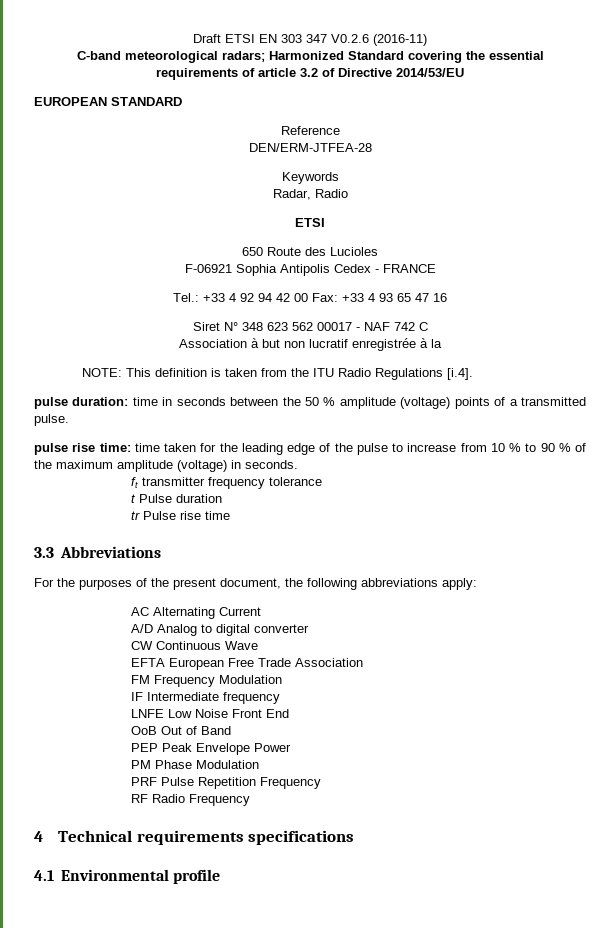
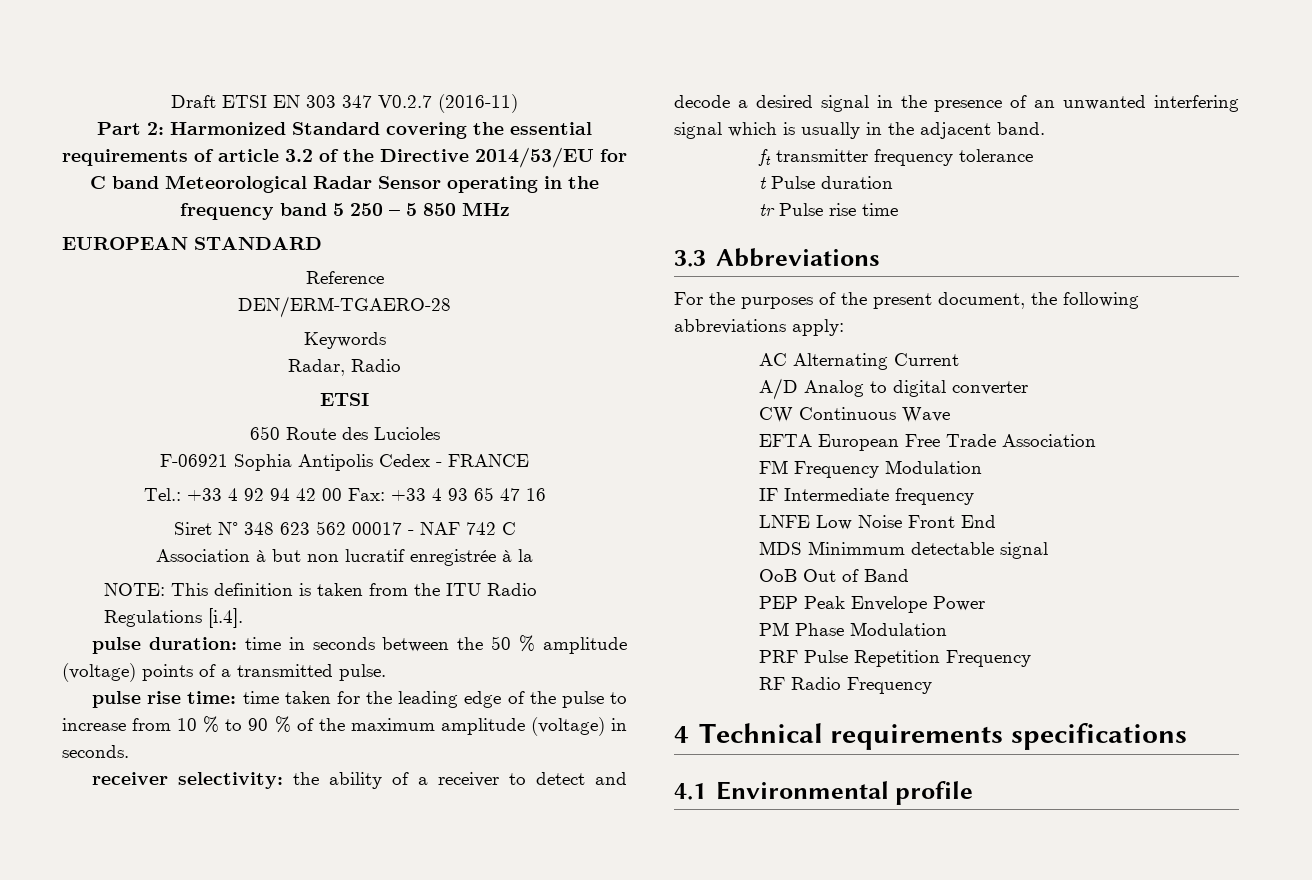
- Draft ETSI EN 303 347 V0.2.6 (2016-11)
+ Draft ETSI EN 303 347 V0.2.7 (2016-11)
- C-band meteorological radars; Harmonized Standard covering the essential requirements of article 3.2 of Directive 2014/53/EU
+ Part 2: Harmonized Standard covering the essential requirements of article 3.2 of the Directive 2014/53/EU for C band Meteorological Radar Sensor operating in the frequency band 5 250 – 5 850 MHz
- DEN/ERM-JTFEA-28
+ DEN/ERM-TGAERO-28
+ receiver selectivity: the ability of a receiver to detect and decode a desired signal in the presence of an unwanted interfering signal which is usually in the adjacent band.
+ MDS Minimmum detectable signal

